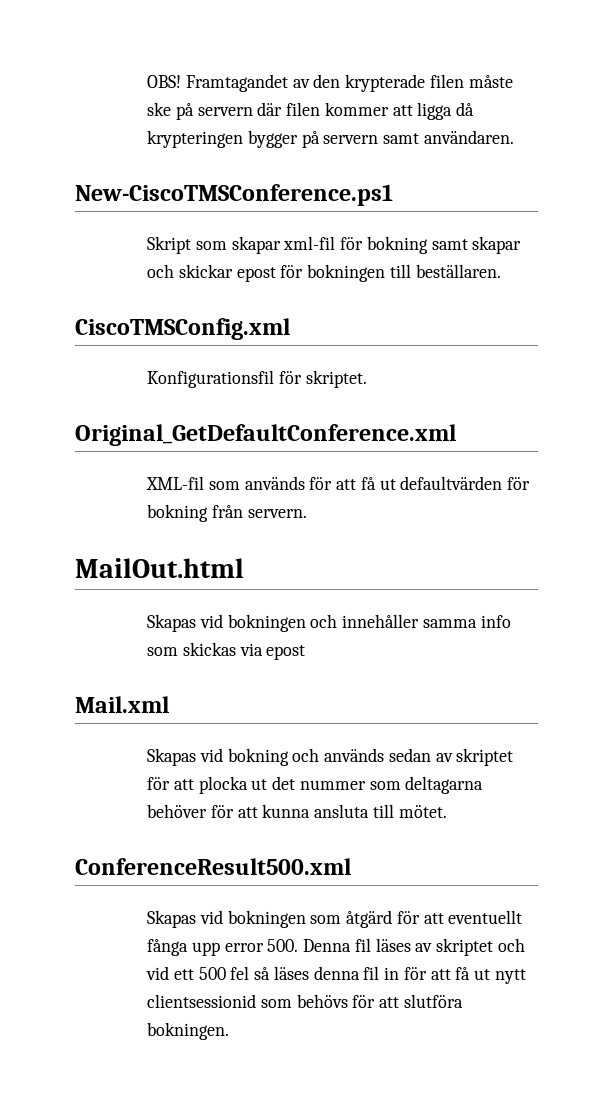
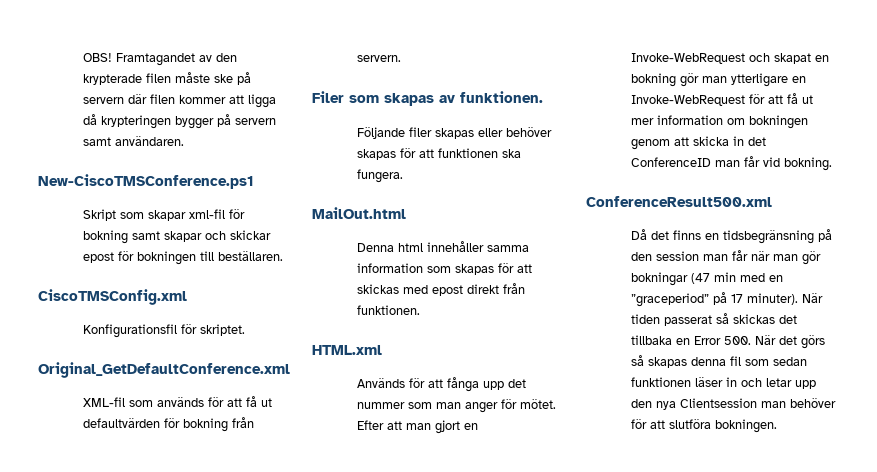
+ Filer som skapas av funktionen.
+ Följande filer skapas eller behöver skapas för att funktionen ska fungera.
  MailOut.html
- Skapas vid bokningen och innehåller samma info som skickas via epost
- Mail.xml
- Skapas vid bokning och används sedan av skriptet för att plocka ut det nummer som deltagarna behöver för att kunna ansluta till mötet.
+ Denna html innehåller samma information som skapas för att skickas med epost direkt från funktionen.
+ HTML.xml
+ Används för att fånga upp det nummer som man anger för mötet. Efter att man gjort en Invoke-WebRequest och skapat en bokning gör man ytterligare en Invoke-WebRequest för att få ut mer information om bokningen genom att skicka in det ConferenceID man får vid bokning.
  ConferenceResult500.xml
- Skapas vid bokningen som åtgärd för att eventuellt fånga upp error 500. Denna fil läses av skriptet och vid ett 500 fel så läses denna fil in för att få ut nytt clientsessionid som behövs för att slutföra bokningen.
+ Då det finns en tidsbegränsning på den session man får när man gör bokningar (47 min med en ”graceperiod” på 17 minuter). När tiden passerat så skickas det tillbaka en Error 500. När det görs så skapas denna fil som sedan funktionen läser in och letar upp den nya Clientsession man behöver för att slutföra bokningen.

